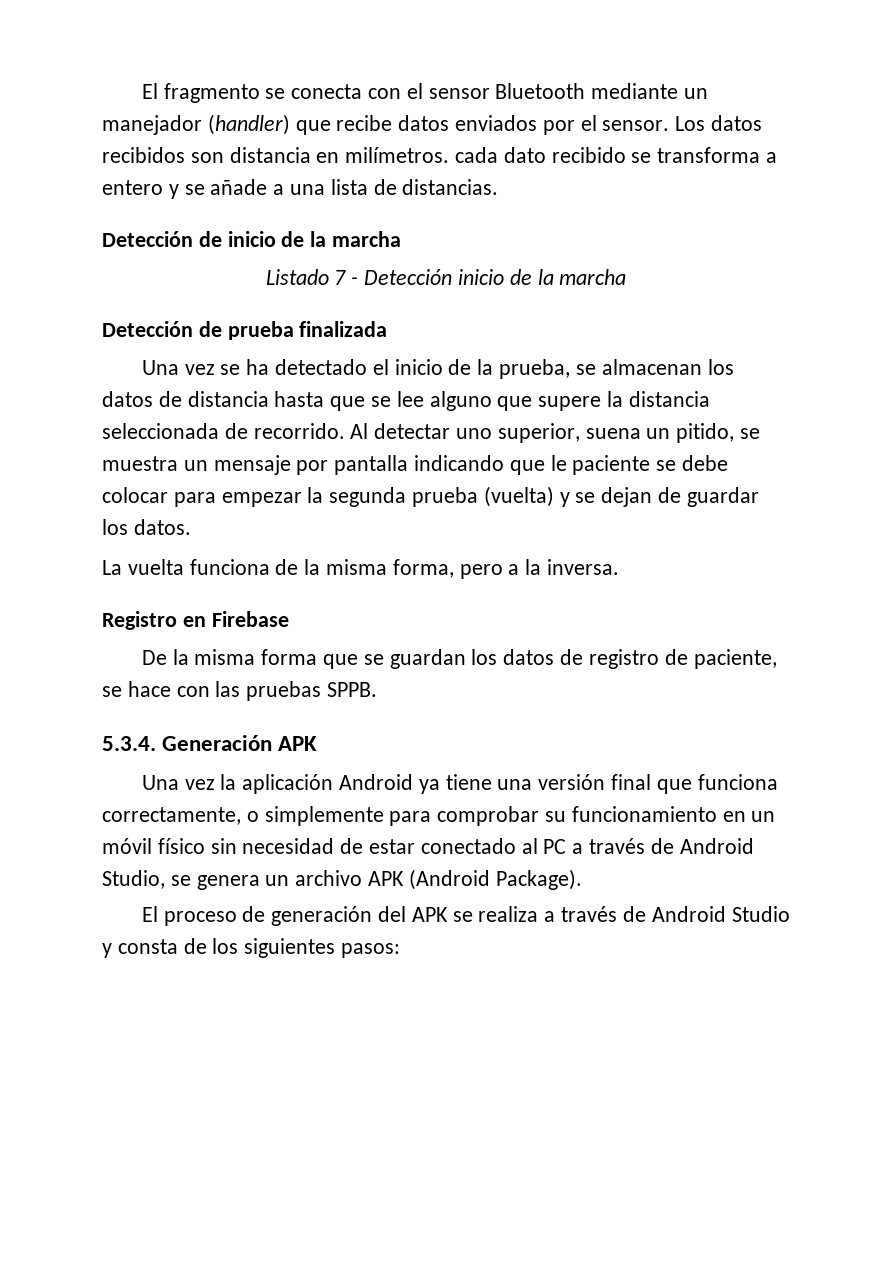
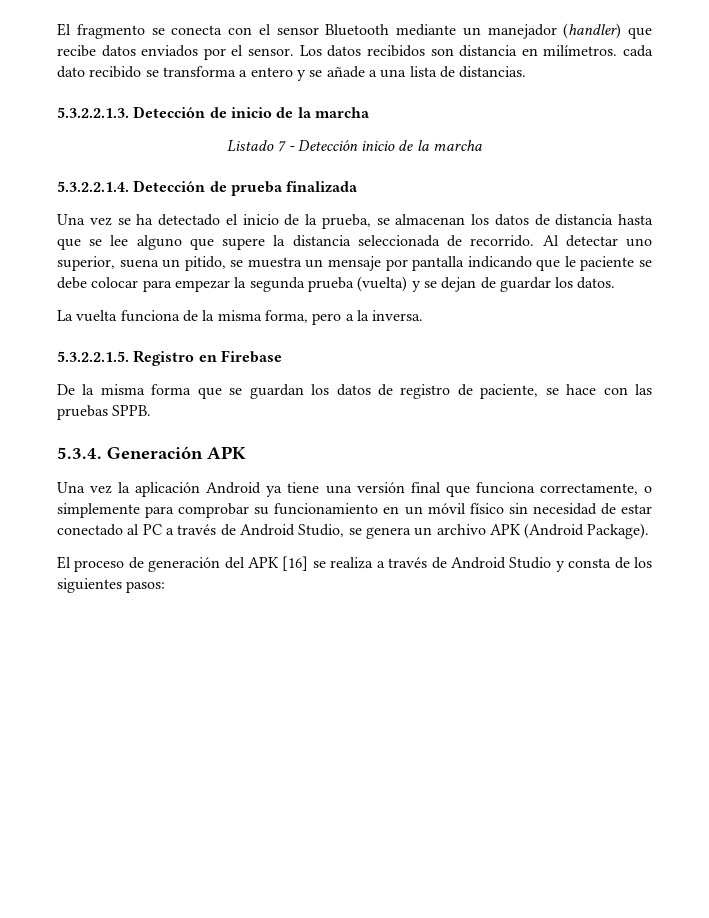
- Detección de inicio de la marcha
+ 5.3.2.2.1.3. Detección de inicio de la marcha
- Detección de prueba finalizada
+ 5.3.2.2.1.4. Detección de prueba finalizada
- Registro en Firebase
+ 5.3.2.2.1.5. Registro en Firebase
- El proceso de generación del APK se realiza a través de Android Studio y consta de los siguientes pasos:
+ El proceso de generación del APK [16] se realiza a través de Android Studio y consta de los siguientes pasos:

